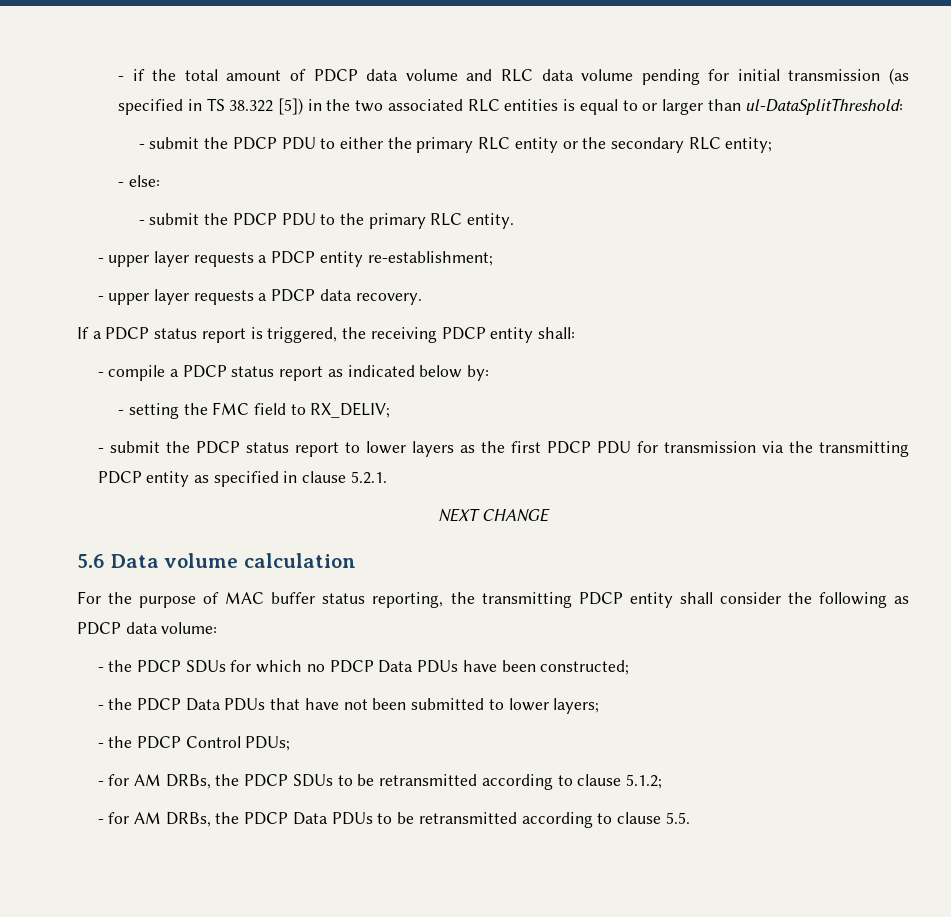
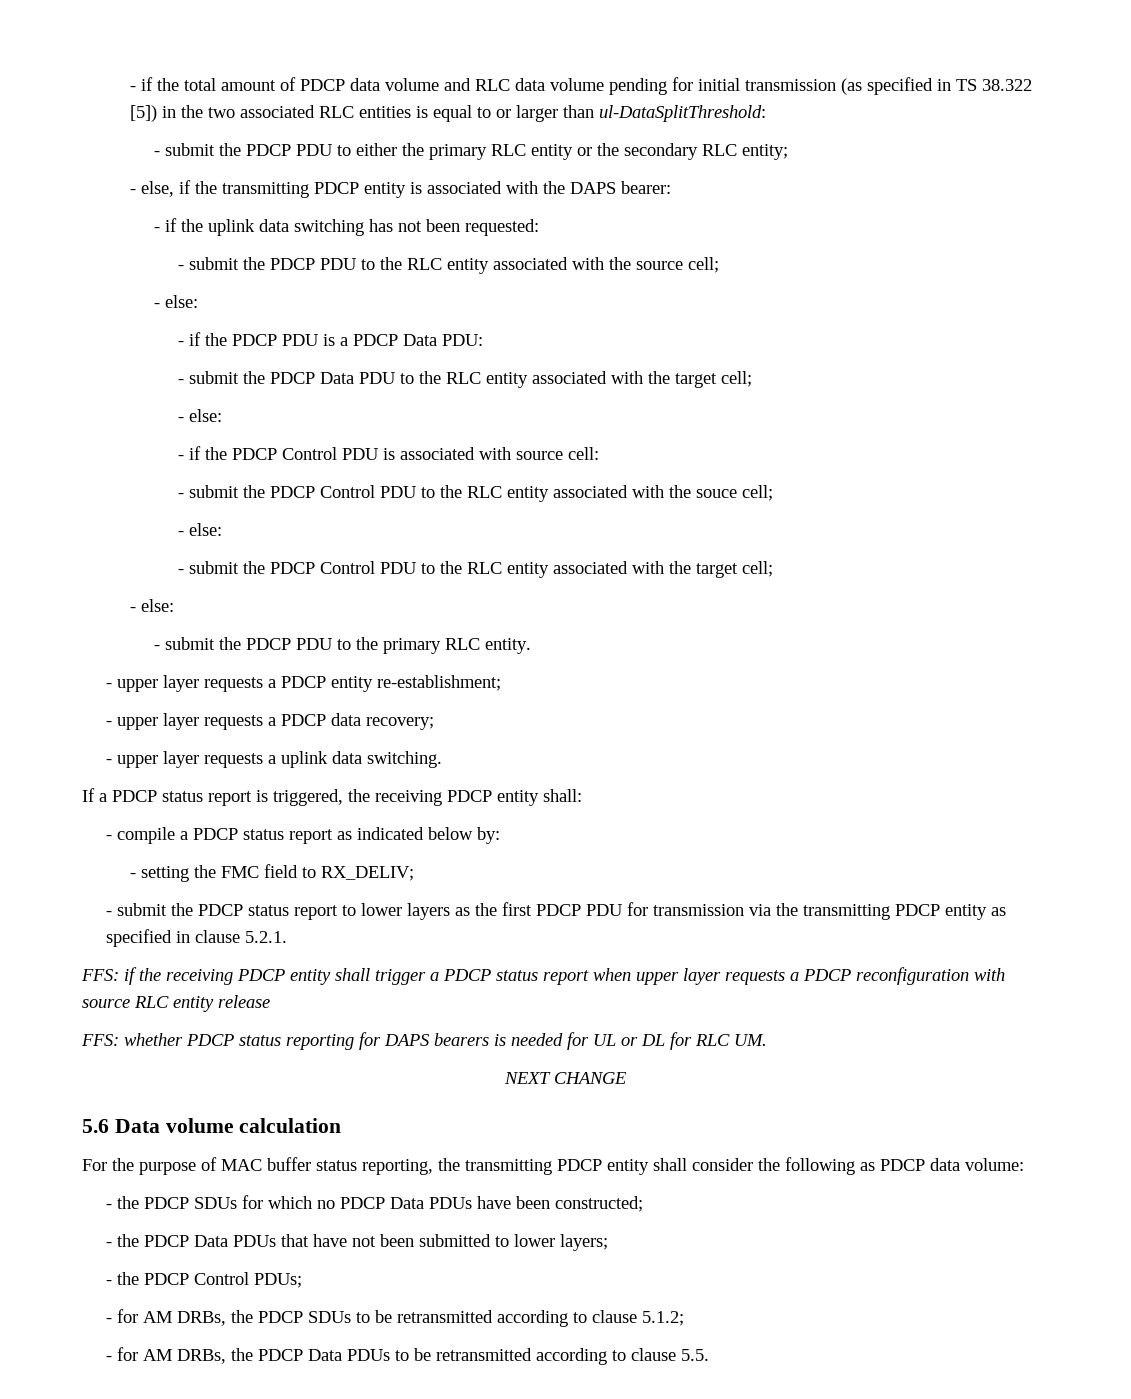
+ - else, if the transmitting PDCP entity is associated with the DAPS bearer:
+ - if the uplink data switching has not been requested:
+ - submit the PDCP PDU to the RLC entity associated with the source cell;
+ - else:
+ - if the PDCP PDU is a PDCP Data PDU:
+ - submit the PDCP Data PDU to the RLC entity associated with the target cell;
+ - else:
+ - if the PDCP Control PDU is associated with source cell:
+ - submit the PDCP Control PDU to the RLC entity associated with the souce cell;
+ - else:
+ - submit the PDCP Control PDU to the RLC entity associated with the target cell;
- - upper layer requests a PDCP data recovery.
+ - upper layer requests a PDCP data recovery;
+ - upper layer requests a uplink data switching.
+ FFS: if the receiving PDCP entity shall trigger a PDCP status report when upper layer requests a PDCP reconfiguration with source RLC entity release
+ FFS: whether PDCP status reporting for DAPS bearers is needed for UL or DL for RLC UM.

